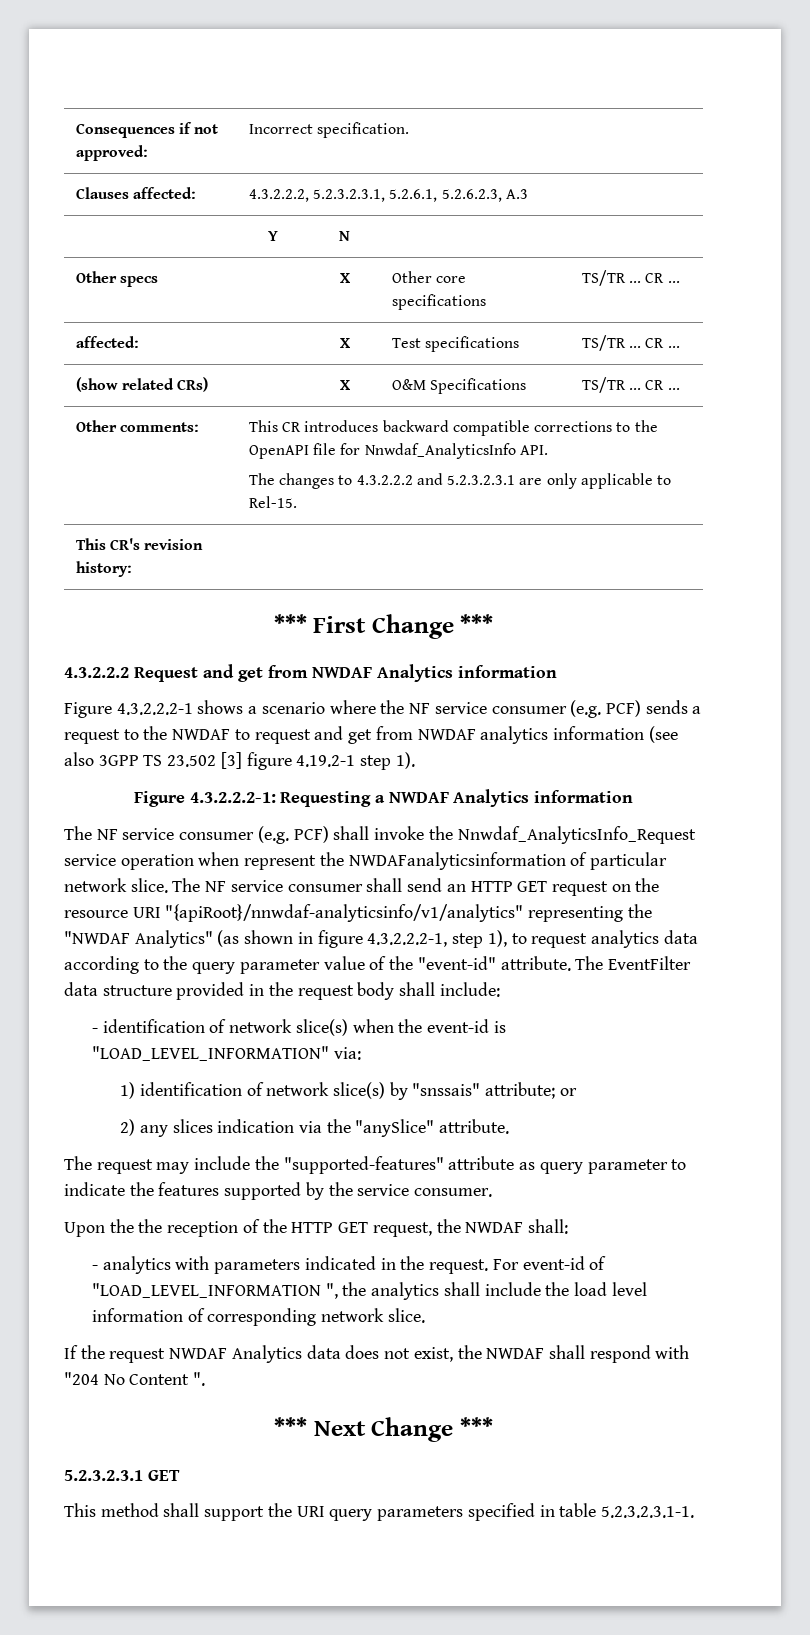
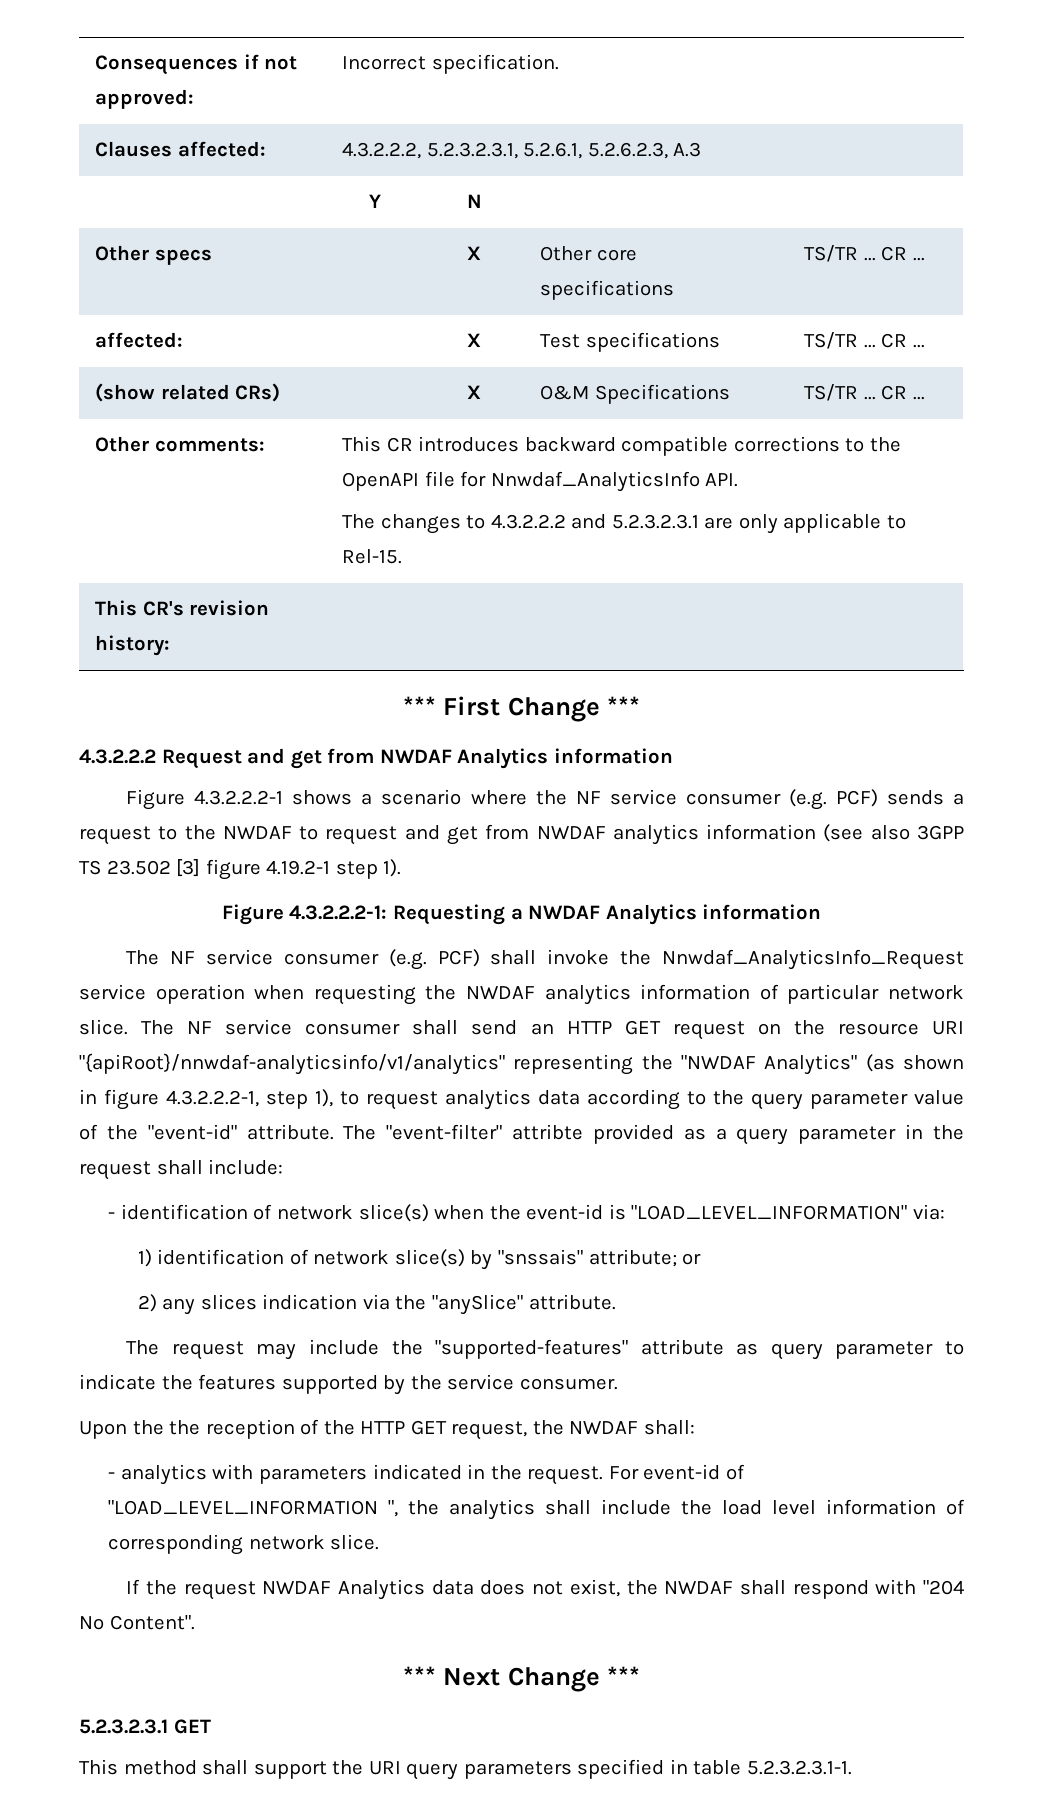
- The NF service consumer (e.g. PCF) shall invoke the Nnwdaf_AnalyticsInfo_Request service operation when represent the NWDAFanalyticsinformation of particular network slice.
+ The NF service consumer (e.g. PCF) shall invoke the Nnwdaf_AnalyticsInfo_Request service operation when requesting the NWDAF analytics information of particular network slice.
- The EventFilter data structure provided in the request body shall include:
+ The "event-filter" attribte provided as a query parameter in the request shall include:
- If the request NWDAF Analytics data does not exist, the NWDAF shall respond with "204 No Content ".
+ If the request NWDAF Analytics data does not exist, the NWDAF shall respond with "204 No Content".

